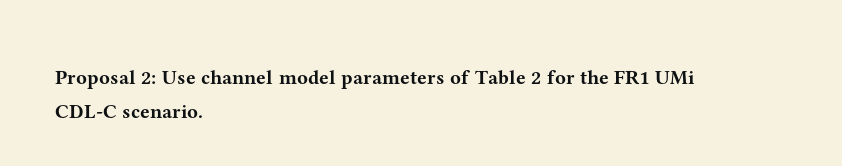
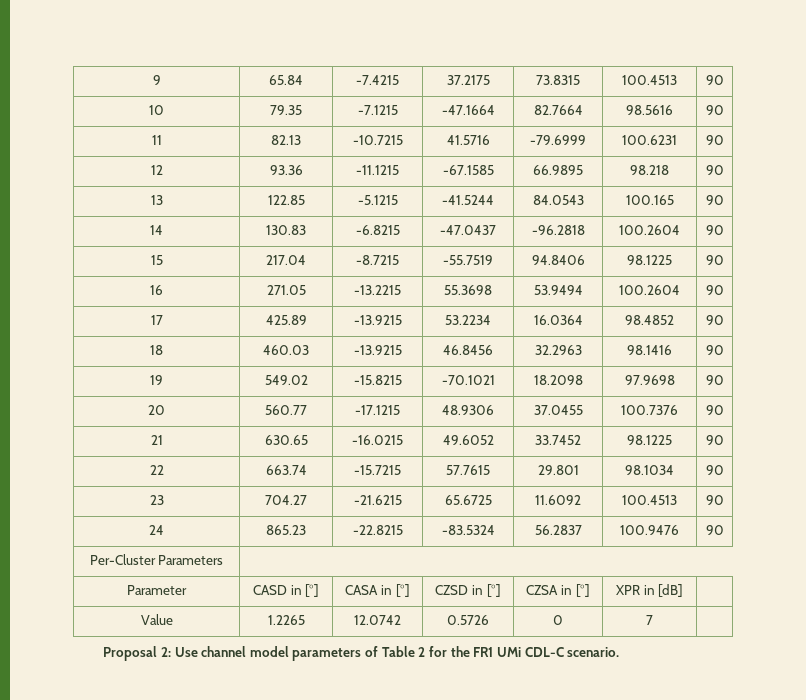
+ 9 | 65.84 | -7.4215 | 37.2175 | 73.8315 | 100.4513 | 90
+ 10 | 79.35 | -7.1215 | -47.1664 | 82.7664 | 98.5616 | 90
+ 11 | 82.13 | -10.7215 | 41.5716 | -79.6999 | 100.6231 | 90
+ 12 | 93.36 | -11.1215 | -67.1585 | 66.9895 | 98.218 | 90
+ 13 | 122.85 | -5.1215 | -41.5244 | 84.0543 | 100.165 | 90
+ 14 | 130.83 | -6.8215 | -47.0437 | -96.2818 | 100.2604 | 90
+ 15 | 217.04 | -8.7215 | -55.7519 | 94.8406 | 98.1225 | 90
+ 16 | 271.05 | -13.2215 | 55.3698 | 53.9494 | 100.2604 | 90
+ 17 | 425.89 | -13.9215 | 53.2234 | 16.0364 | 98.4852 | 90
+ 18 | 460.03 | -13.9215 | 46.8456 | 32.2963 | 98.1416 | 90
+ 19 | 549.02 | -15.8215 | -70.1021 | 18.2098 | 97.9698 | 90
+ 20 | 560.77 | -17.1215 | 48.9306 | 37.0455 | 100.7376 | 90
+ 21 | 630.65 | -16.0215 | 49.6052 | 33.7452 | 98.1225 | 90
+ 22 | 663.74 | -15.7215 | 57.7615 | 29.801 | 98.1034 | 90
+ 23 | 704.27 | -21.6215 | 65.6725 | 11.6092 | 100.4513 | 90
+ 24 | 865.23 | -22.8215 | -83.5324 | 56.2837 | 100.9476 | 90
+ Per-Cluster Parameters
+ Parameter | CASD in [°] | CASA in [°] | CZSD in [°] | CZSA in [°] | XPR in [dB] |
+ Value | 1.2265 | 12.0742 | 0.5726 | 0 | 7 |

